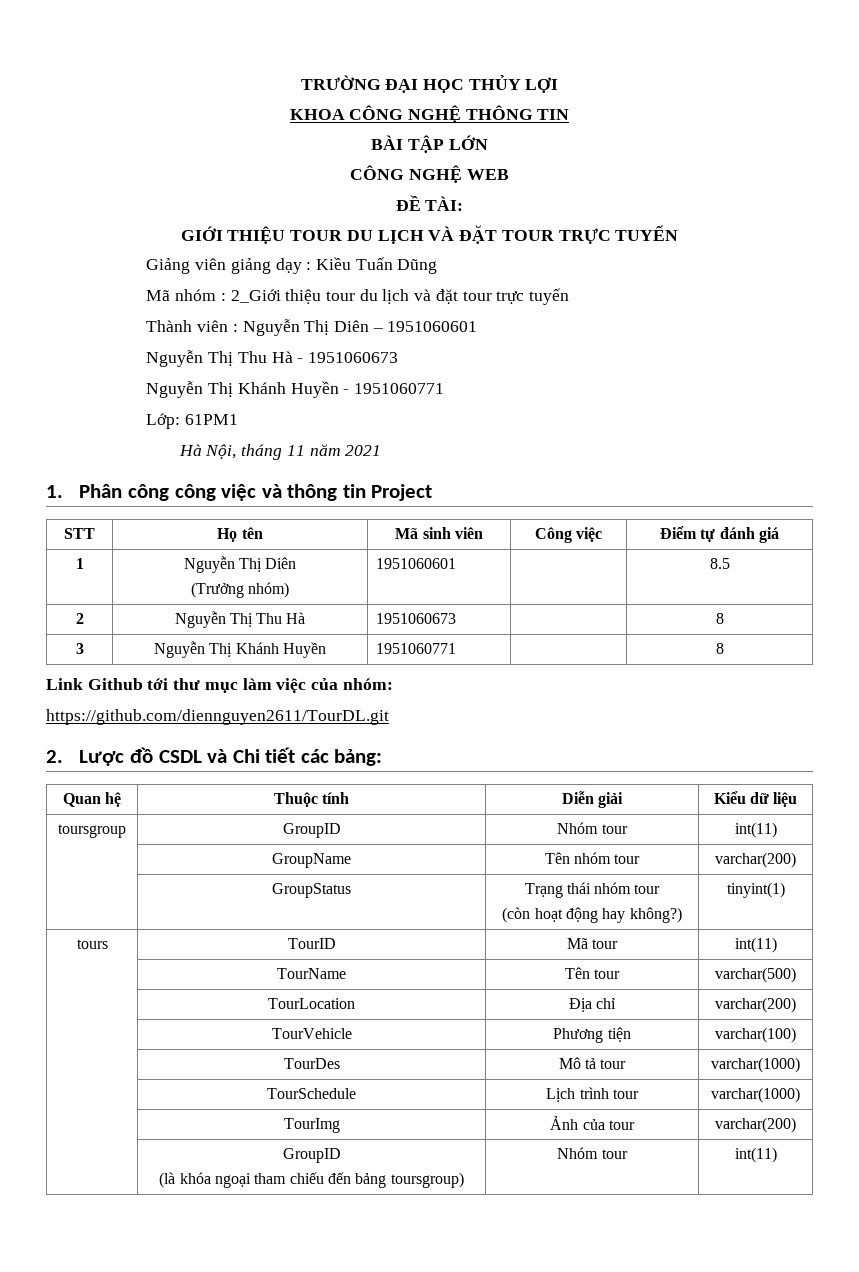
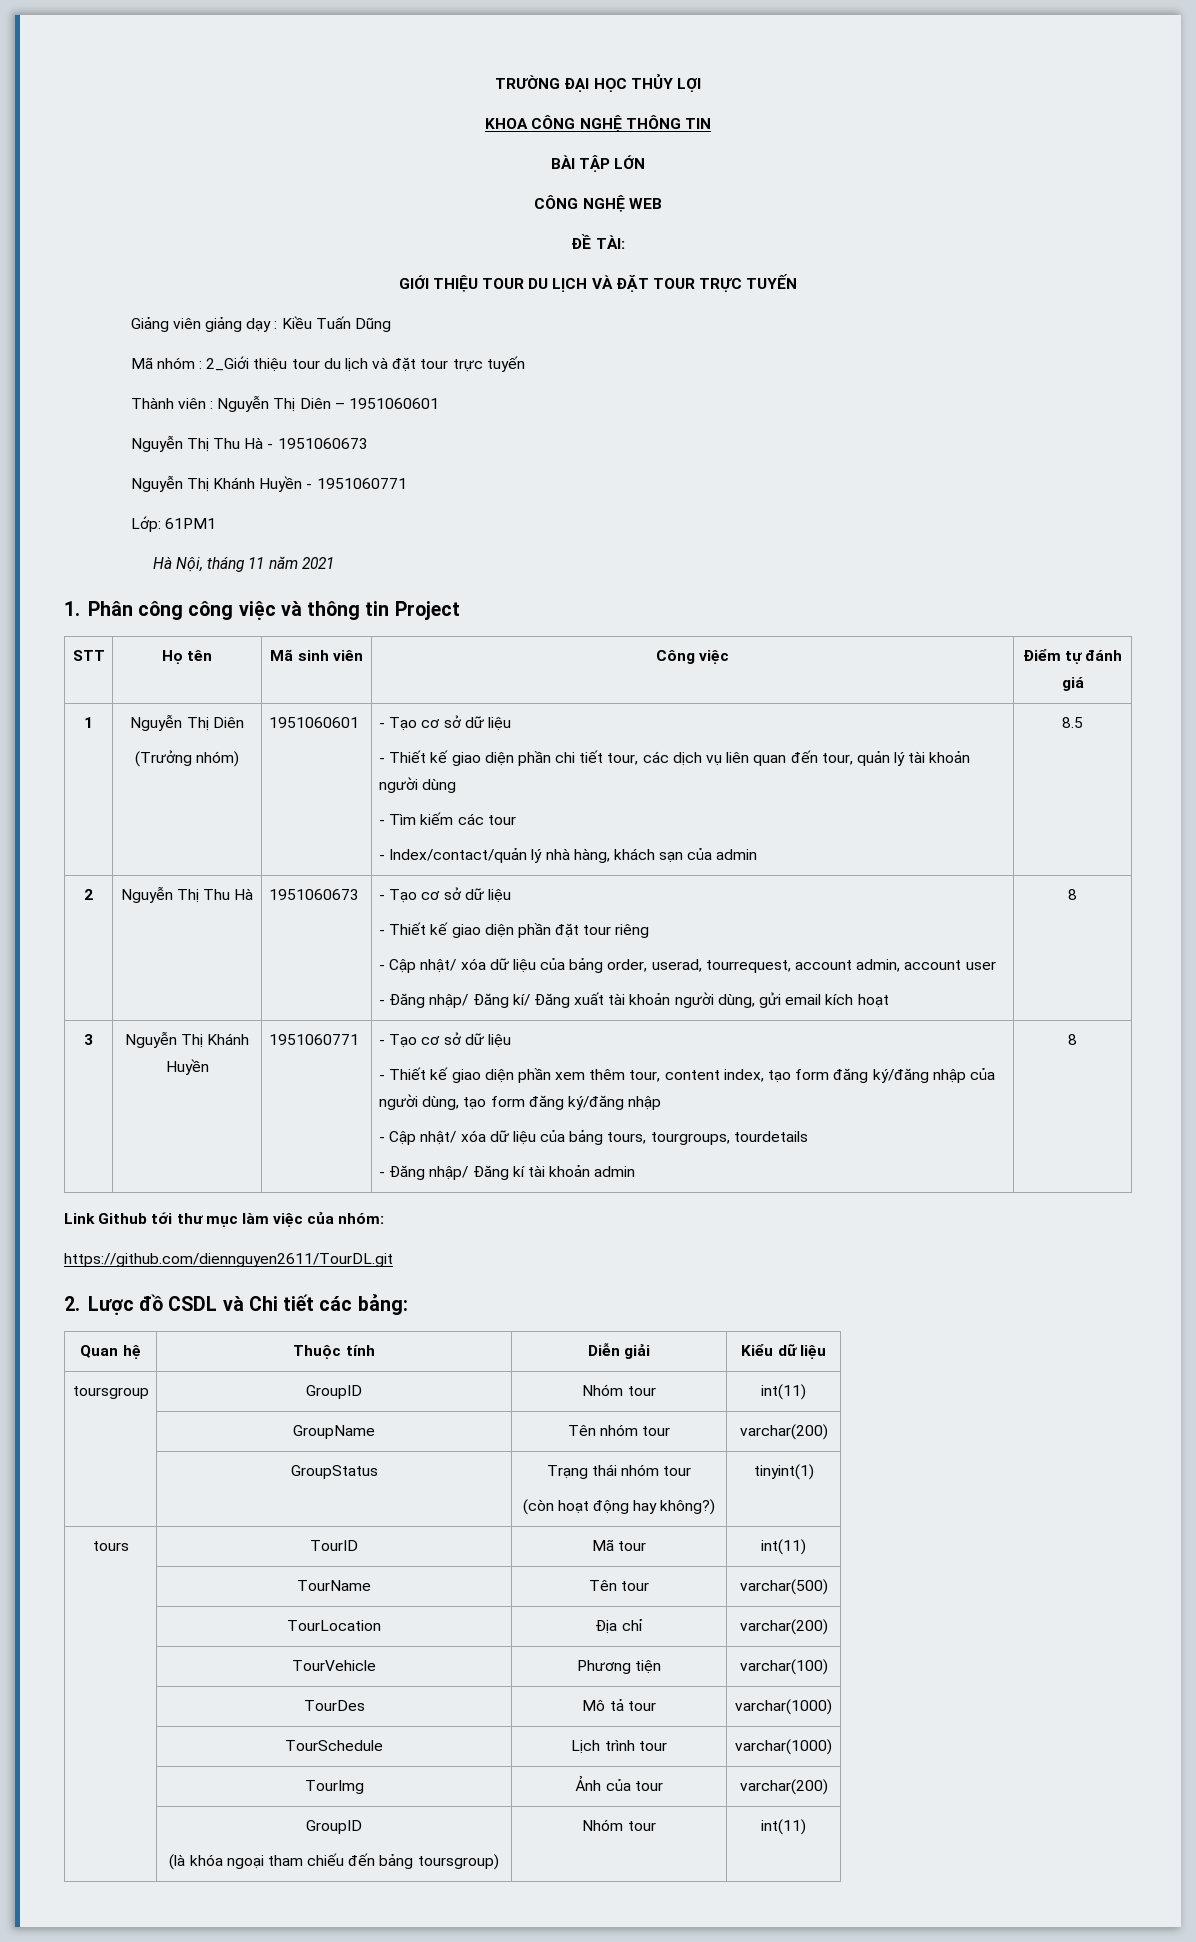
- (Trưởng nhóm) | 1951060601
+ (Trưởng nhóm) | 1951060601 | - Tạo cơ sở dữ liệu
+ - Thiết kế giao diện phần chi tiết tour, các dịch vụ liên quan đến tour, quản lý tài khoản người dùng
+ - Tìm kiếm các tour
+ - Index/contact/quản lý nhà hàng, khách sạn của admin
- Nguyễn Thị Thu Hà | 1951060673
+ Nguyễn Thị Thu Hà | 1951060673 | - Tạo cơ sở dữ liệu
+ - Thiết kế giao diện phần đặt tour riêng
+ - Cập nhật/ xóa dữ liệu của bảng order, userad, tourrequest, account admin, account user
+ - Đăng nhập/ Đăng kí/ Đăng xuất tài khoản người dùng, gửi email kích hoạt
- Nguyễn Thị Khánh Huyền | 1951060771
+ Nguyễn Thị Khánh Huyền | 1951060771 | - Tạo cơ sở dữ liệu
+ - Thiết kế giao diện phần xem thêm tour, content index, tạo form đăng ký/đăng nhập của người dùng, tạo form đăng ký/đăng nhập
+ - Cập nhật/ xóa dữ liệu của bảng tours, tourgroups, tourdetails
+ - Đăng nhập/ Đăng kí tài khoản admin

